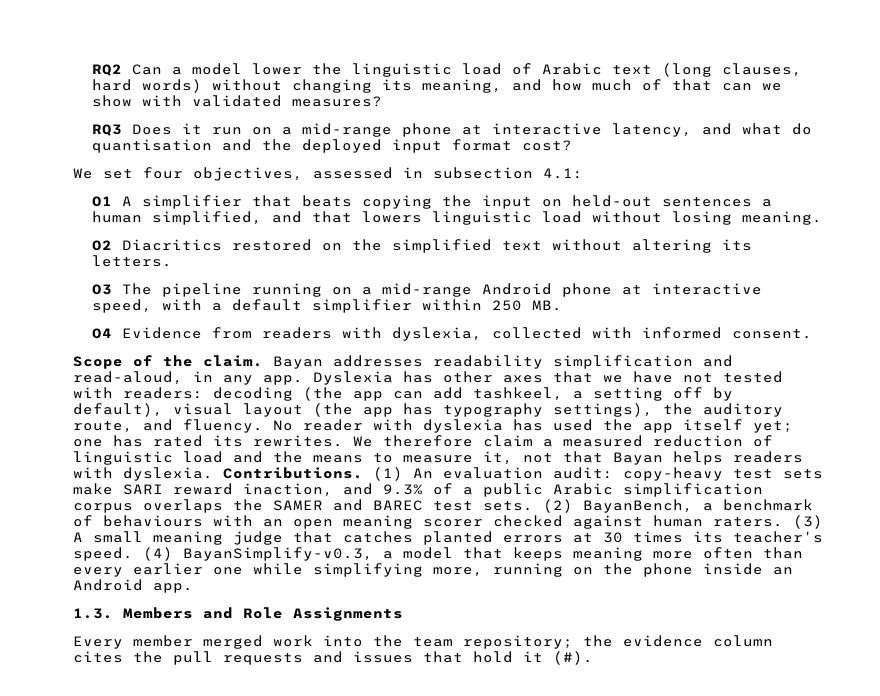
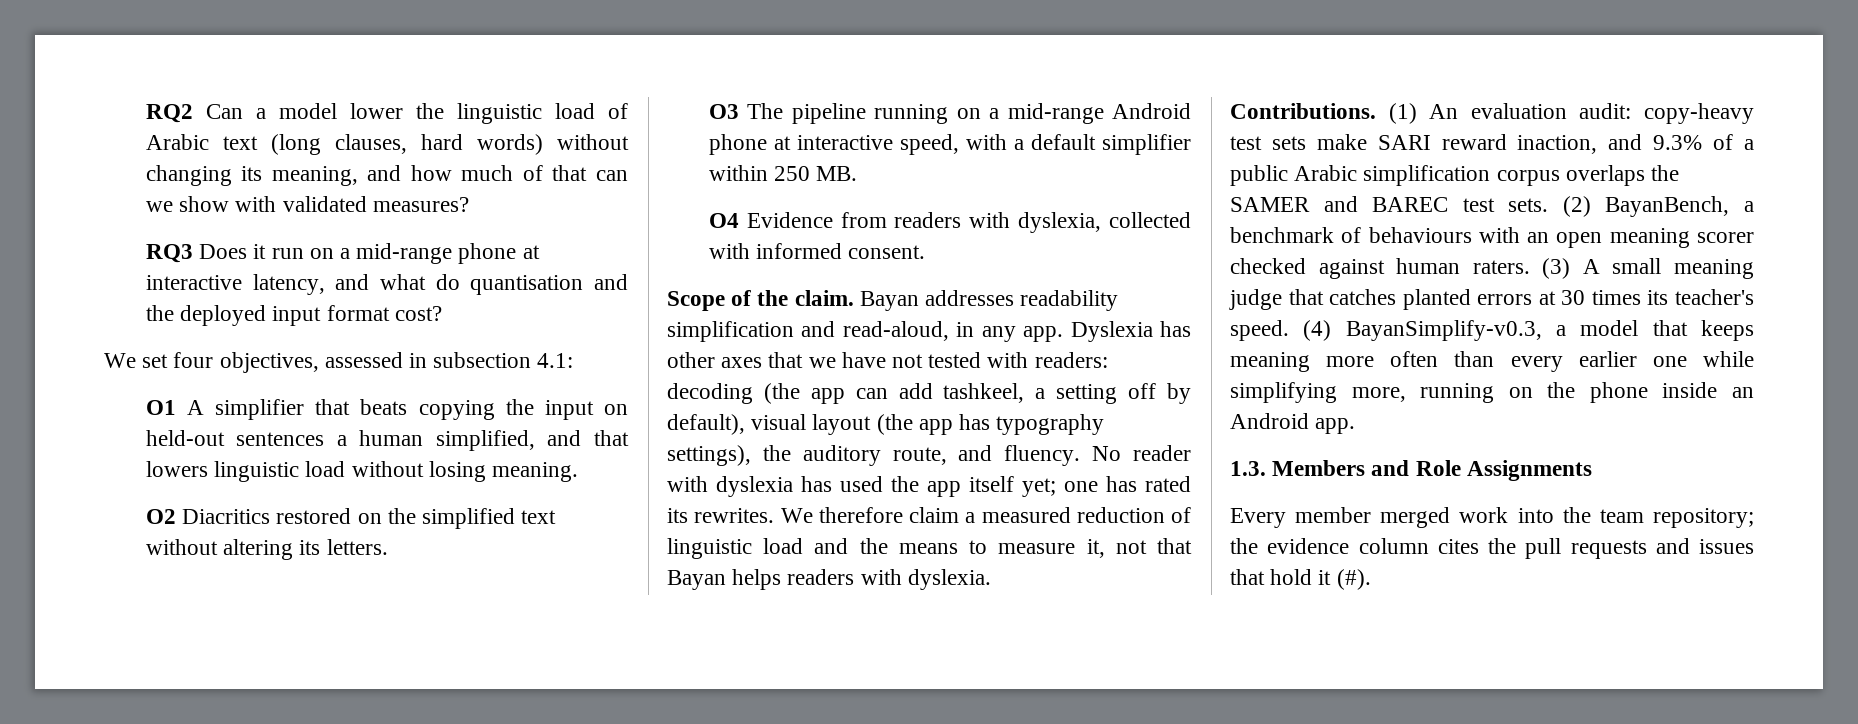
- We therefore claim a measured reduction of linguistic load and the means to measure it, not that Bayan helps readers with dyslexia. Contributions.
+ We therefore claim a measured reduction of linguistic load and the means to measure it, not that Bayan helps readers with dyslexia.
+ Contributions.

